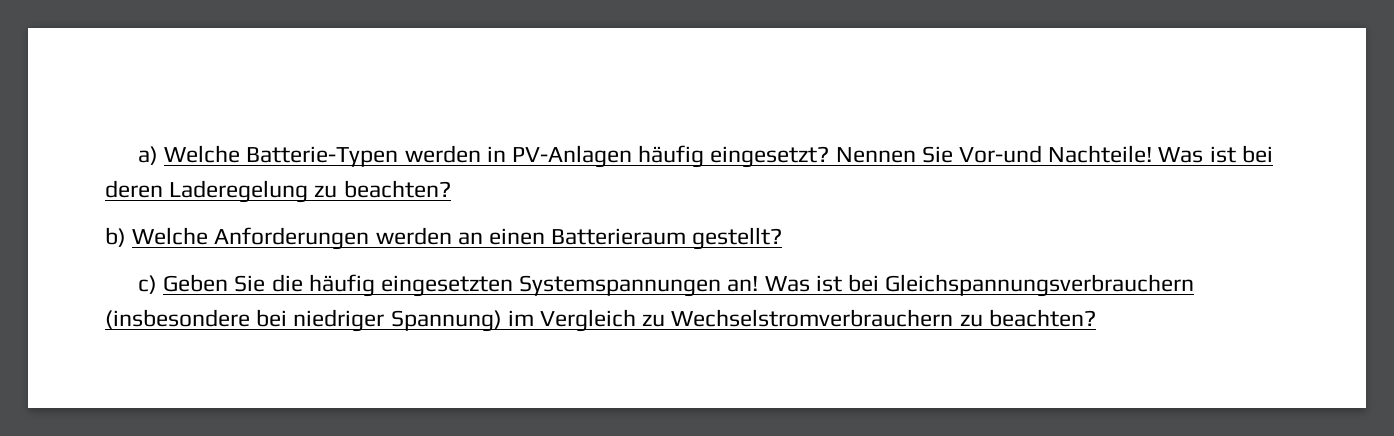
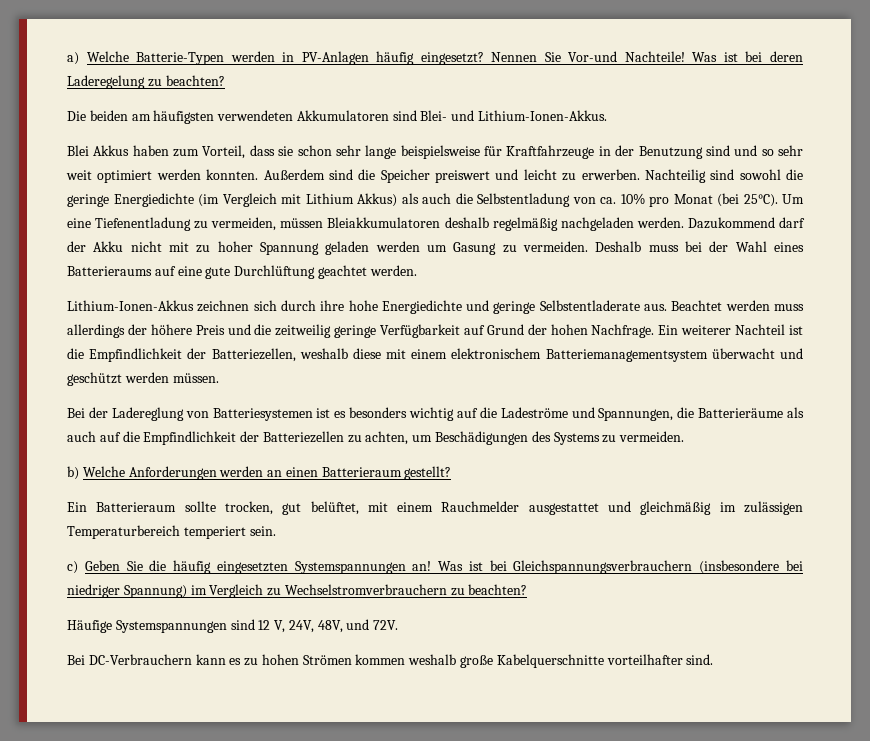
+ Die beiden am häufigsten verwendeten Akkumulatoren sind Blei- und Lithium-Ionen-Akkus.
+ Blei Akkus haben zum Vorteil, dass sie schon sehr lange beispielsweise für Kraftfahrzeuge in der Benutzung sind und so sehr weit optimiert werden konnten. Außerdem sind die Speicher preiswert und leicht zu erwerben. Nachteilig sind sowohl die geringe Energiedichte (im Vergleich mit Lithium Akkus) als auch die Selbstentladung von ca. 10% pro Monat (bei 25°C). Um eine Tiefenentladung zu vermeiden, müssen Bleiakkumulatoren deshalb regelmäßig nachgeladen werden. Dazukommend darf der Akku nicht mit zu hoher Spannung geladen werden um Gasung zu vermeiden. Deshalb muss bei der Wahl eines Batterieraums auf eine gute Durchlüftung geachtet werden.
+ Lithium-Ionen-Akkus zeichnen sich durch ihre hohe Energiedichte und geringe Selbstentladerate aus. Beachtet werden muss allerdings der höhere Preis und die zeitweilig geringe Verfügbarkeit auf Grund der hohen Nachfrage. Ein weiterer Nachteil ist die Empfindlichkeit der Batteriezellen, weshalb diese mit einem elektronischem Batteriemanagementsystem überwacht und geschützt werden müssen.
+ Bei der Ladereglung von Batteriesystemen ist es besonders wichtig auf die Ladeströme und Spannungen, die Batterieräume als auch auf die Empfindlichkeit der Batteriezellen zu achten, um Beschädigungen des Systems zu vermeiden.
+ Ein Batterieraum sollte trocken, gut belüftet, mit einem Rauchmelder ausgestattet und gleichmäßig im zulässigen Temperaturbereich temperiert sein.
+ Häufige Systemspannungen sind 12 V, 24V, 48V, und 72V.
+ Bei DC-Verbrauchern kann es zu hohen Strömen kommen weshalb große Kabelquerschnitte vorteilhafter sind.

